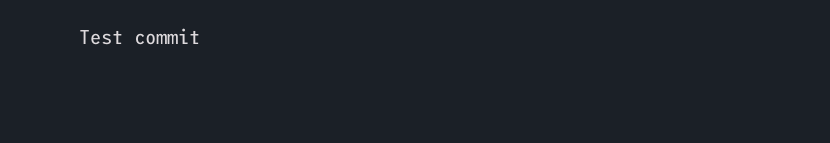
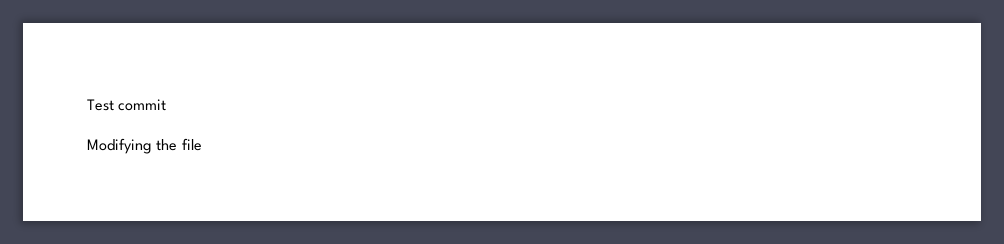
+ Modifying the file

